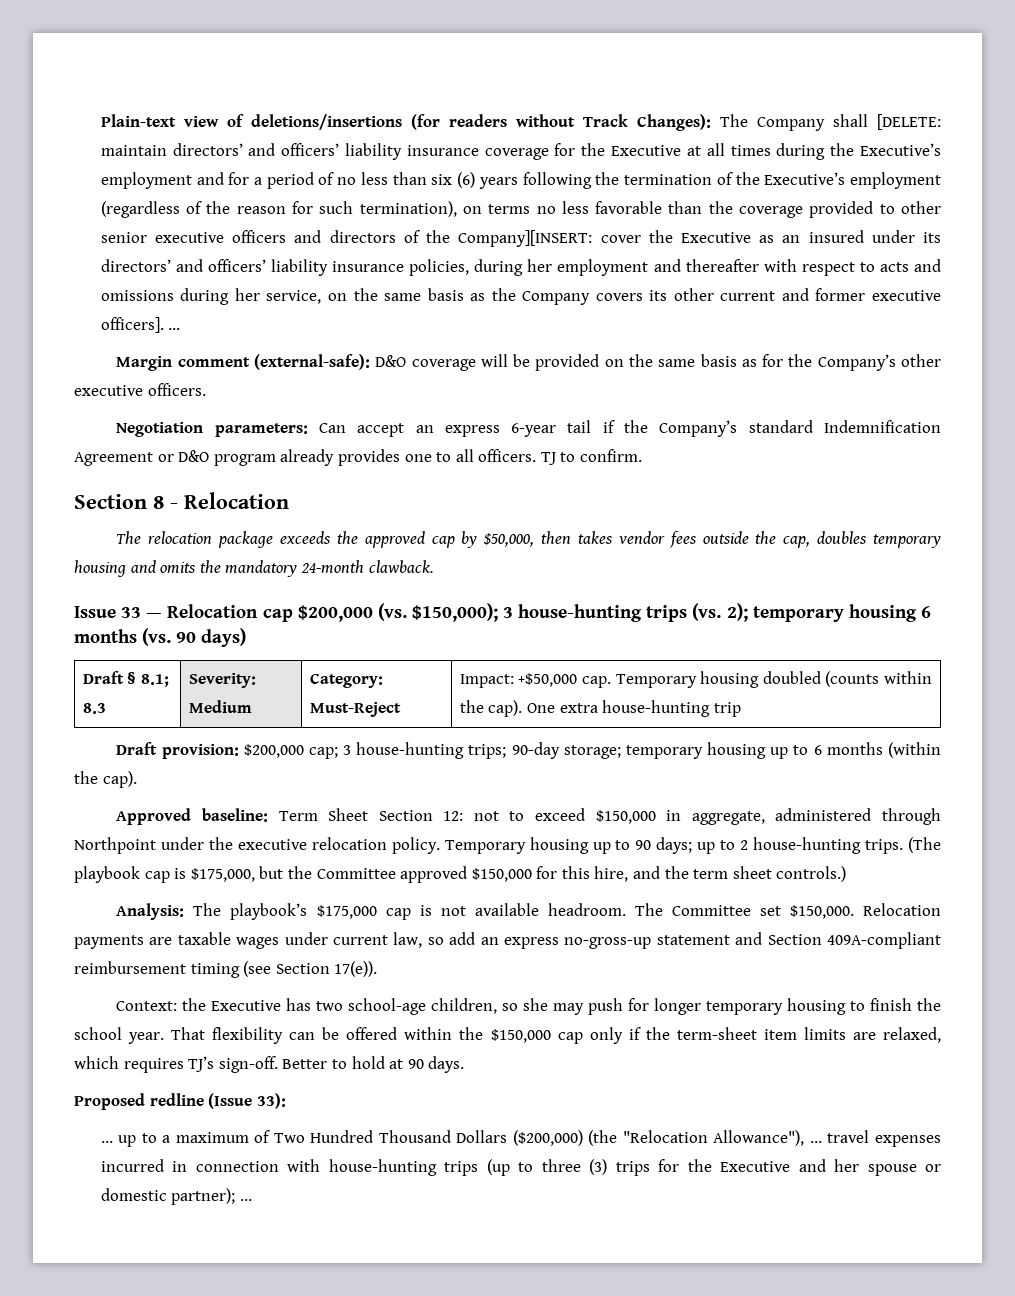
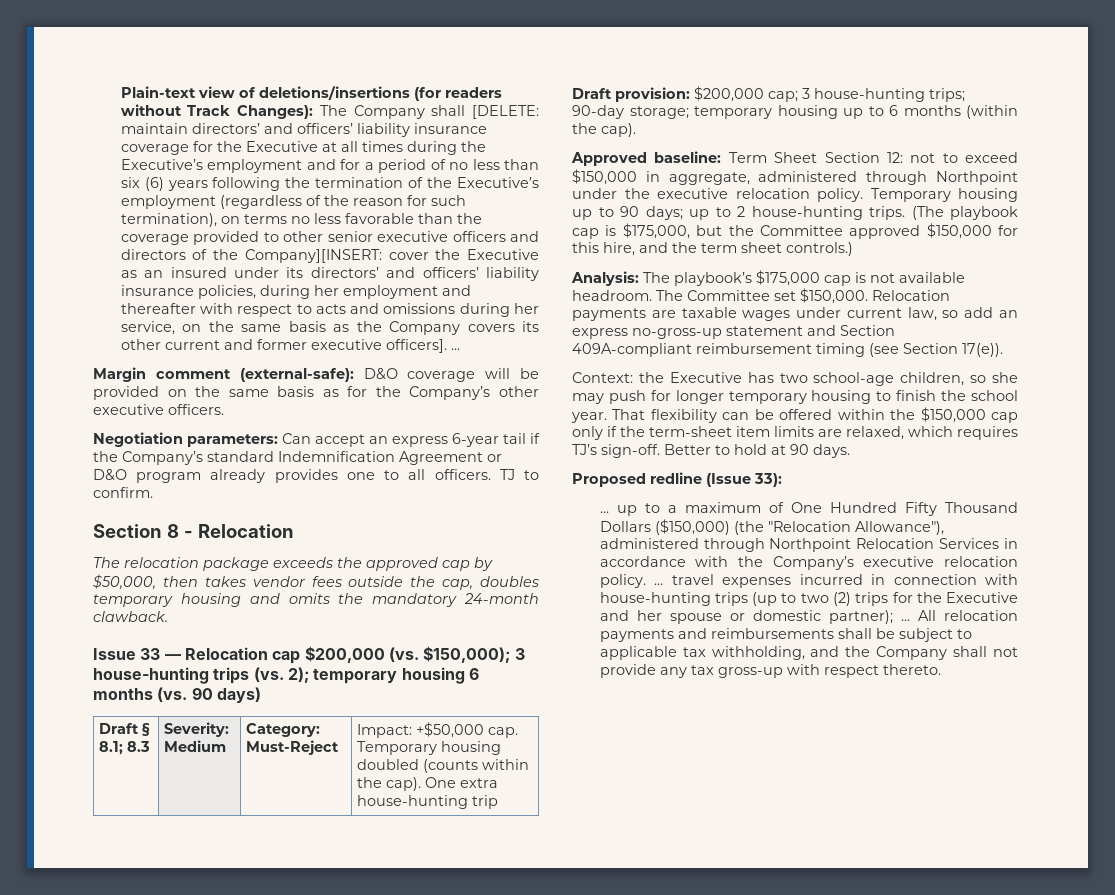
- ... up to a maximum of Two Hundred Thousand Dollars ($200,000) (the "Relocation Allowance"), ... travel expenses incurred in connection with house-hunting trips (up to three (3) trips for the Executive and her spouse or domestic partner); ...
+ ... up to a maximum of One Hundred Fifty Thousand Dollars ($150,000) (the "Relocation Allowance"), administered through Northpoint Relocation Services in accordance with the Company’s executive relocation policy. ... travel expenses incurred in connection with house-hunting trips (up to two (2) trips for the Executive and her spouse or domestic partner); ...
+ All relocation payments and reimbursements shall be subject to applicable tax withholding, and the Company shall not provide any tax gross-up with respect thereto.

